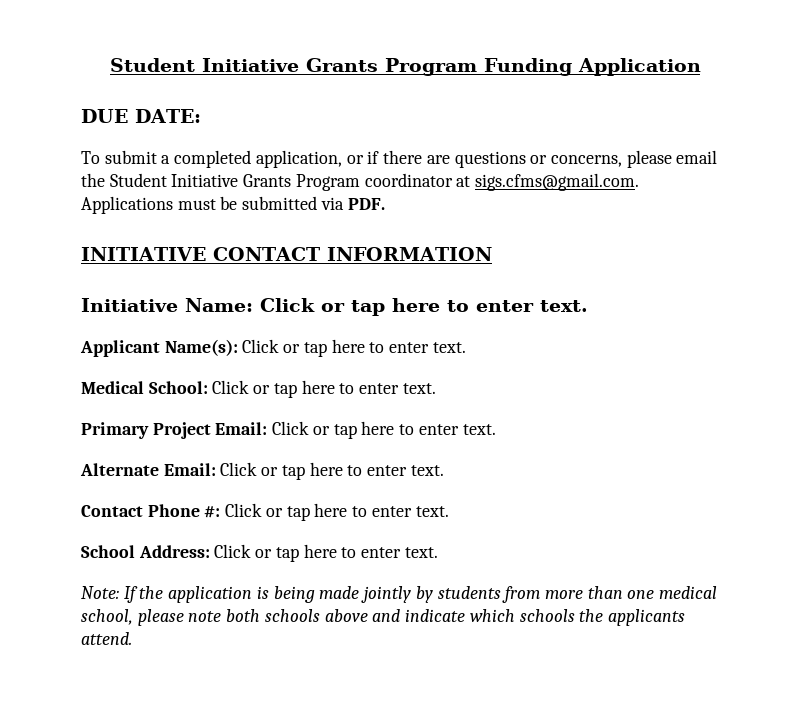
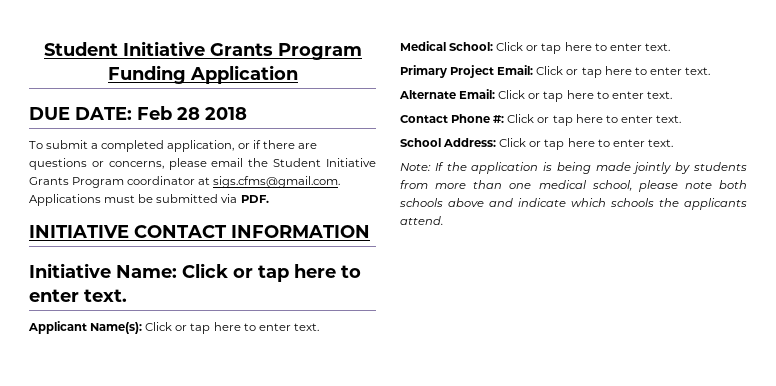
- DUE DATE:
+ DUE DATE: Feb 28 2018

